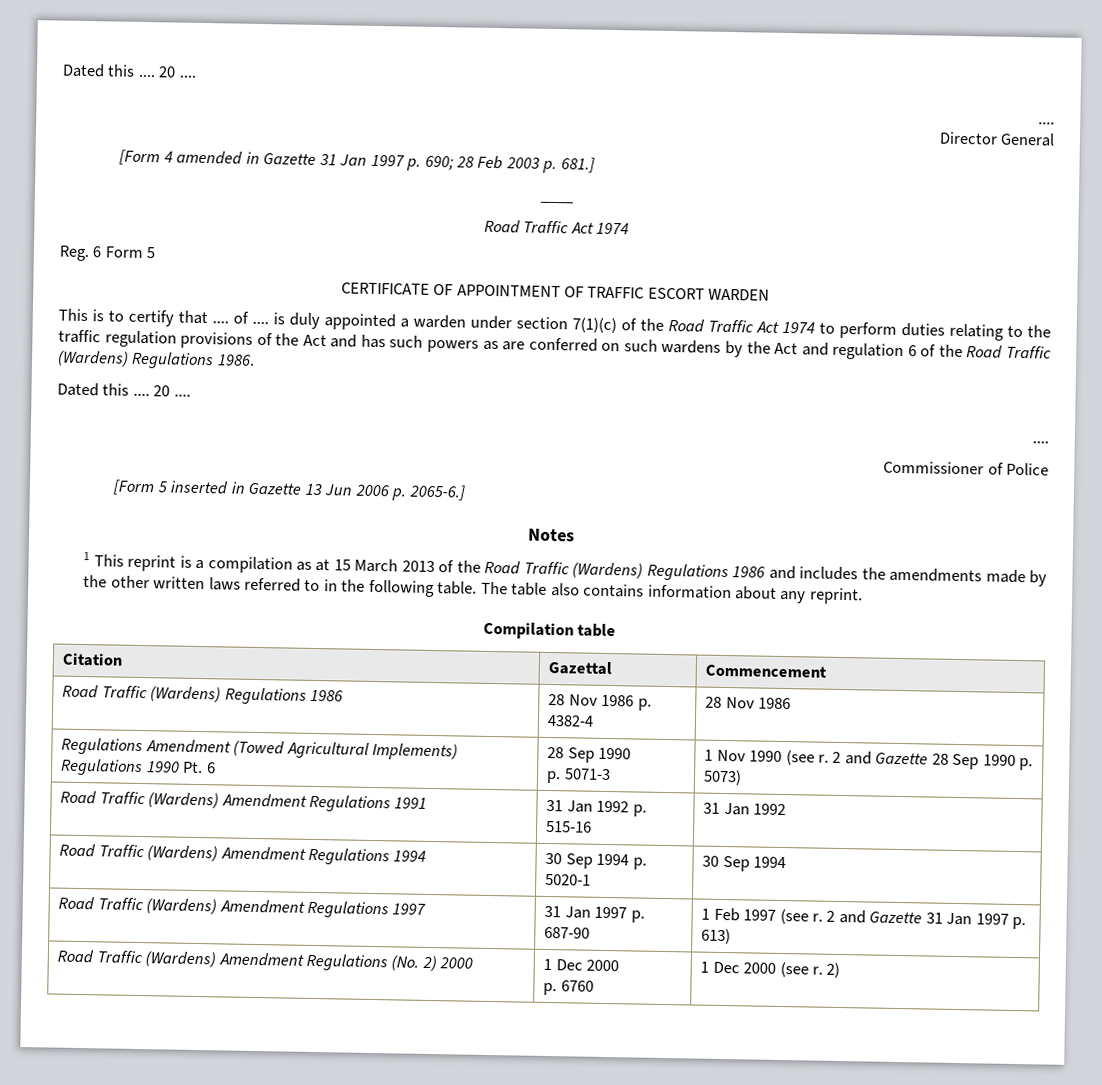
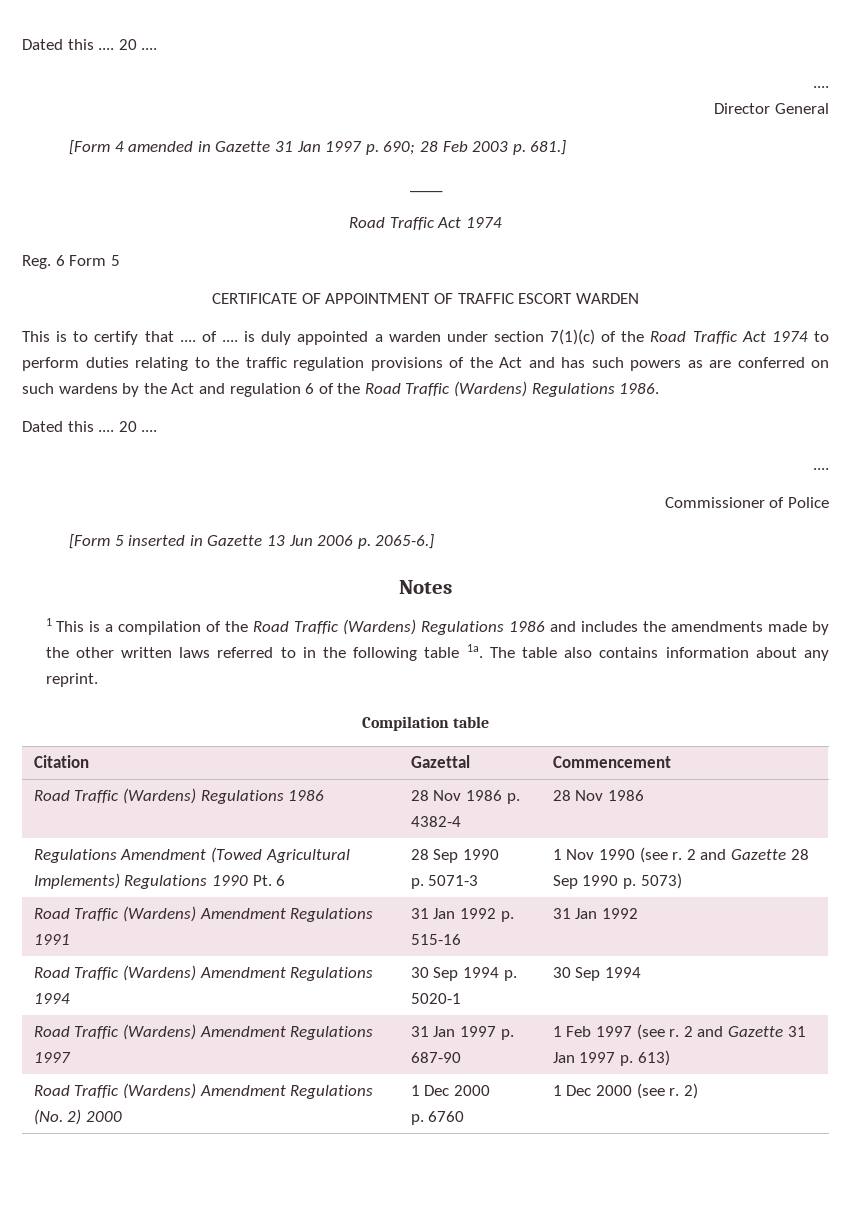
- 1 This reprint is a compilation as at 15 March 2013 of the Road Traffic (Wardens) Regulations 1986 and includes the amendments made by the other written laws referred to in the following table.
+ 1 This is a compilation of the Road Traffic (Wardens) Regulations 1986 and includes the amendments made by the other written laws referred to in the following table 1a.

